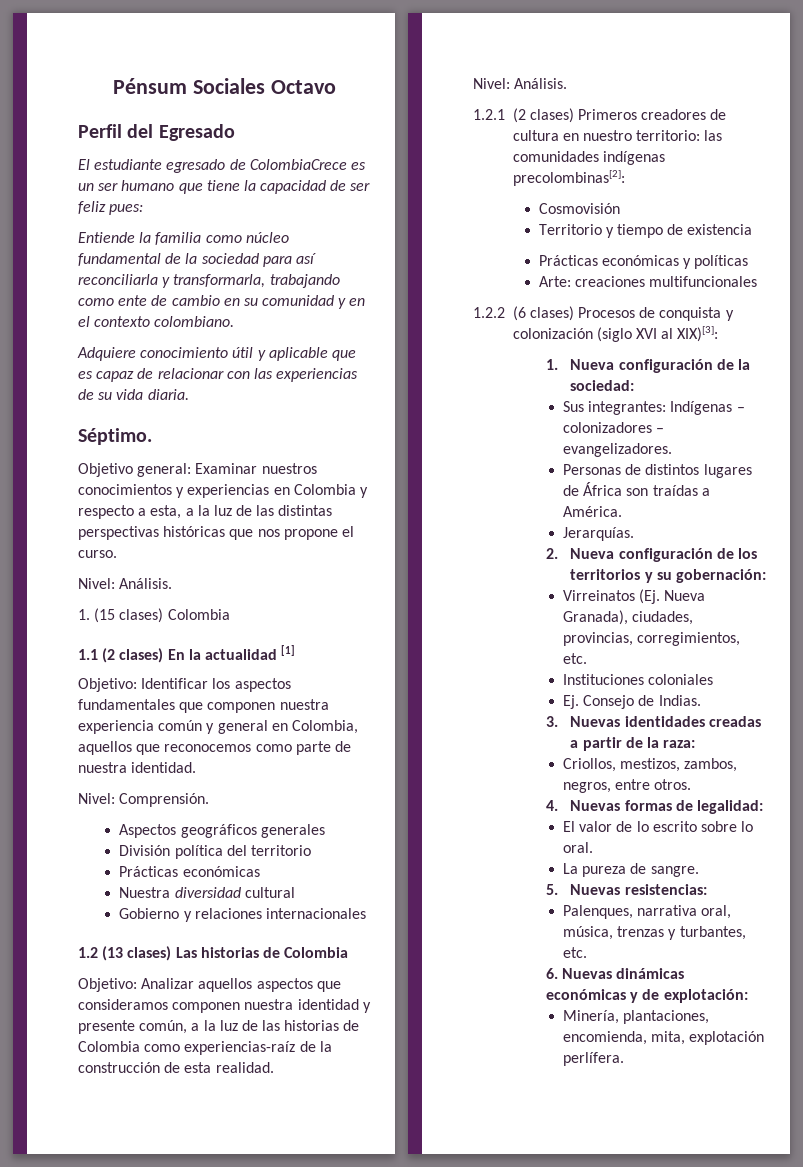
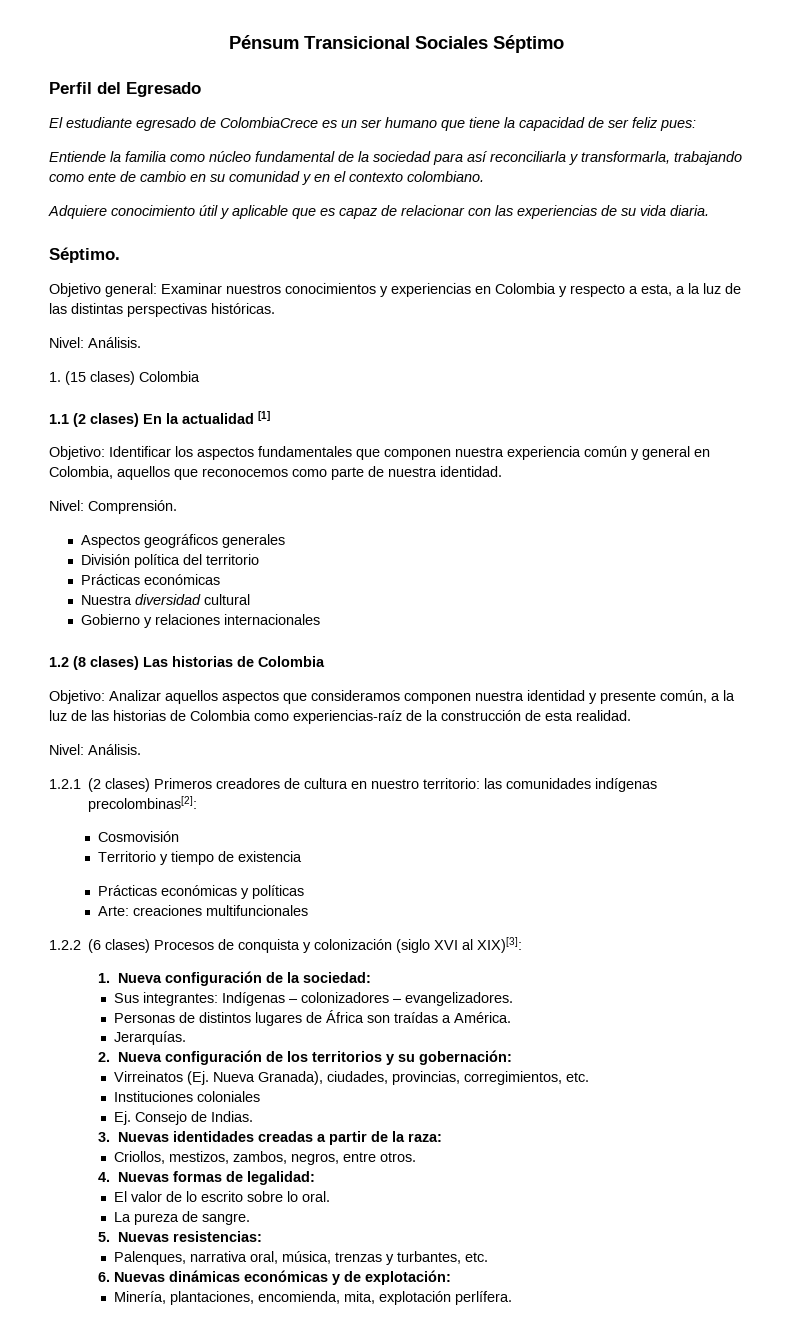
- Pénsum Sociales Octavo
+ Pénsum Transicional Sociales Séptimo
- Objetivo general: Examinar nuestros conocimientos y experiencias en Colombia y respecto a esta, a la luz de las distintas perspectivas históricas que nos propone el curso.
+ Objetivo general: Examinar nuestros conocimientos y experiencias en Colombia y respecto a esta, a la luz de las distintas perspectivas históricas.
- 1.2 (13 clases) Las historias de Colombia
+ 1.2 (8 clases) Las historias de Colombia

